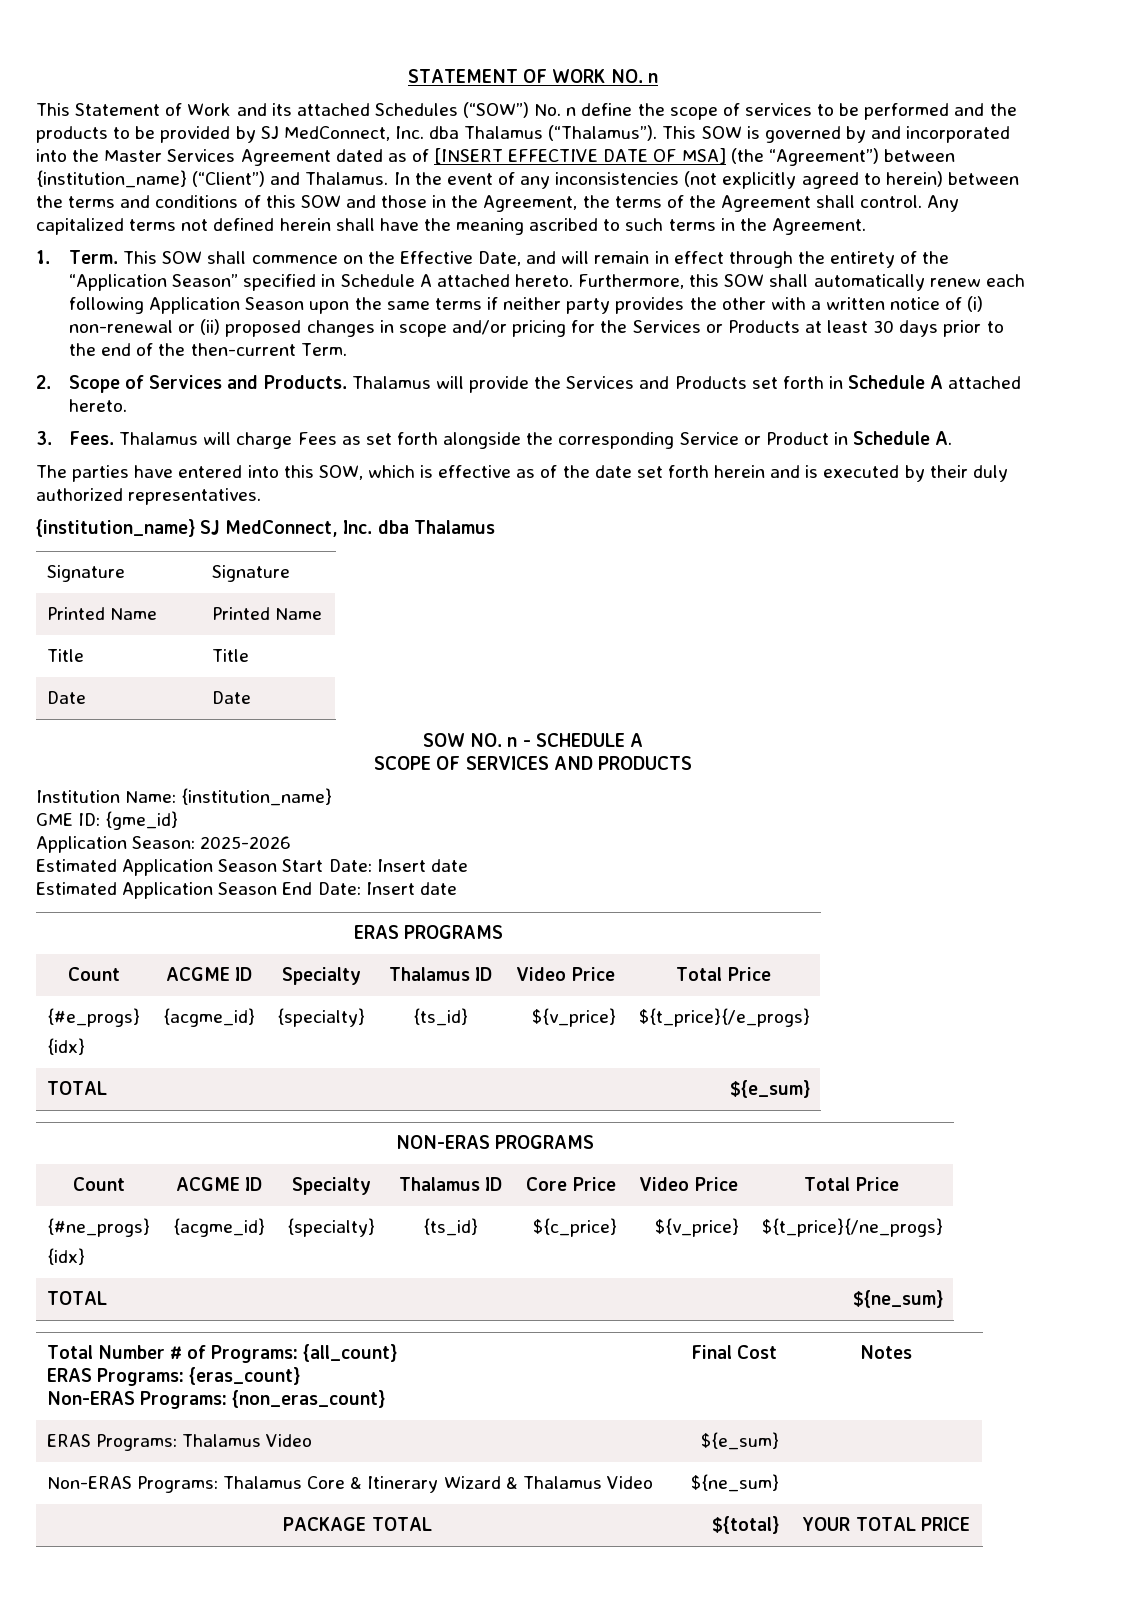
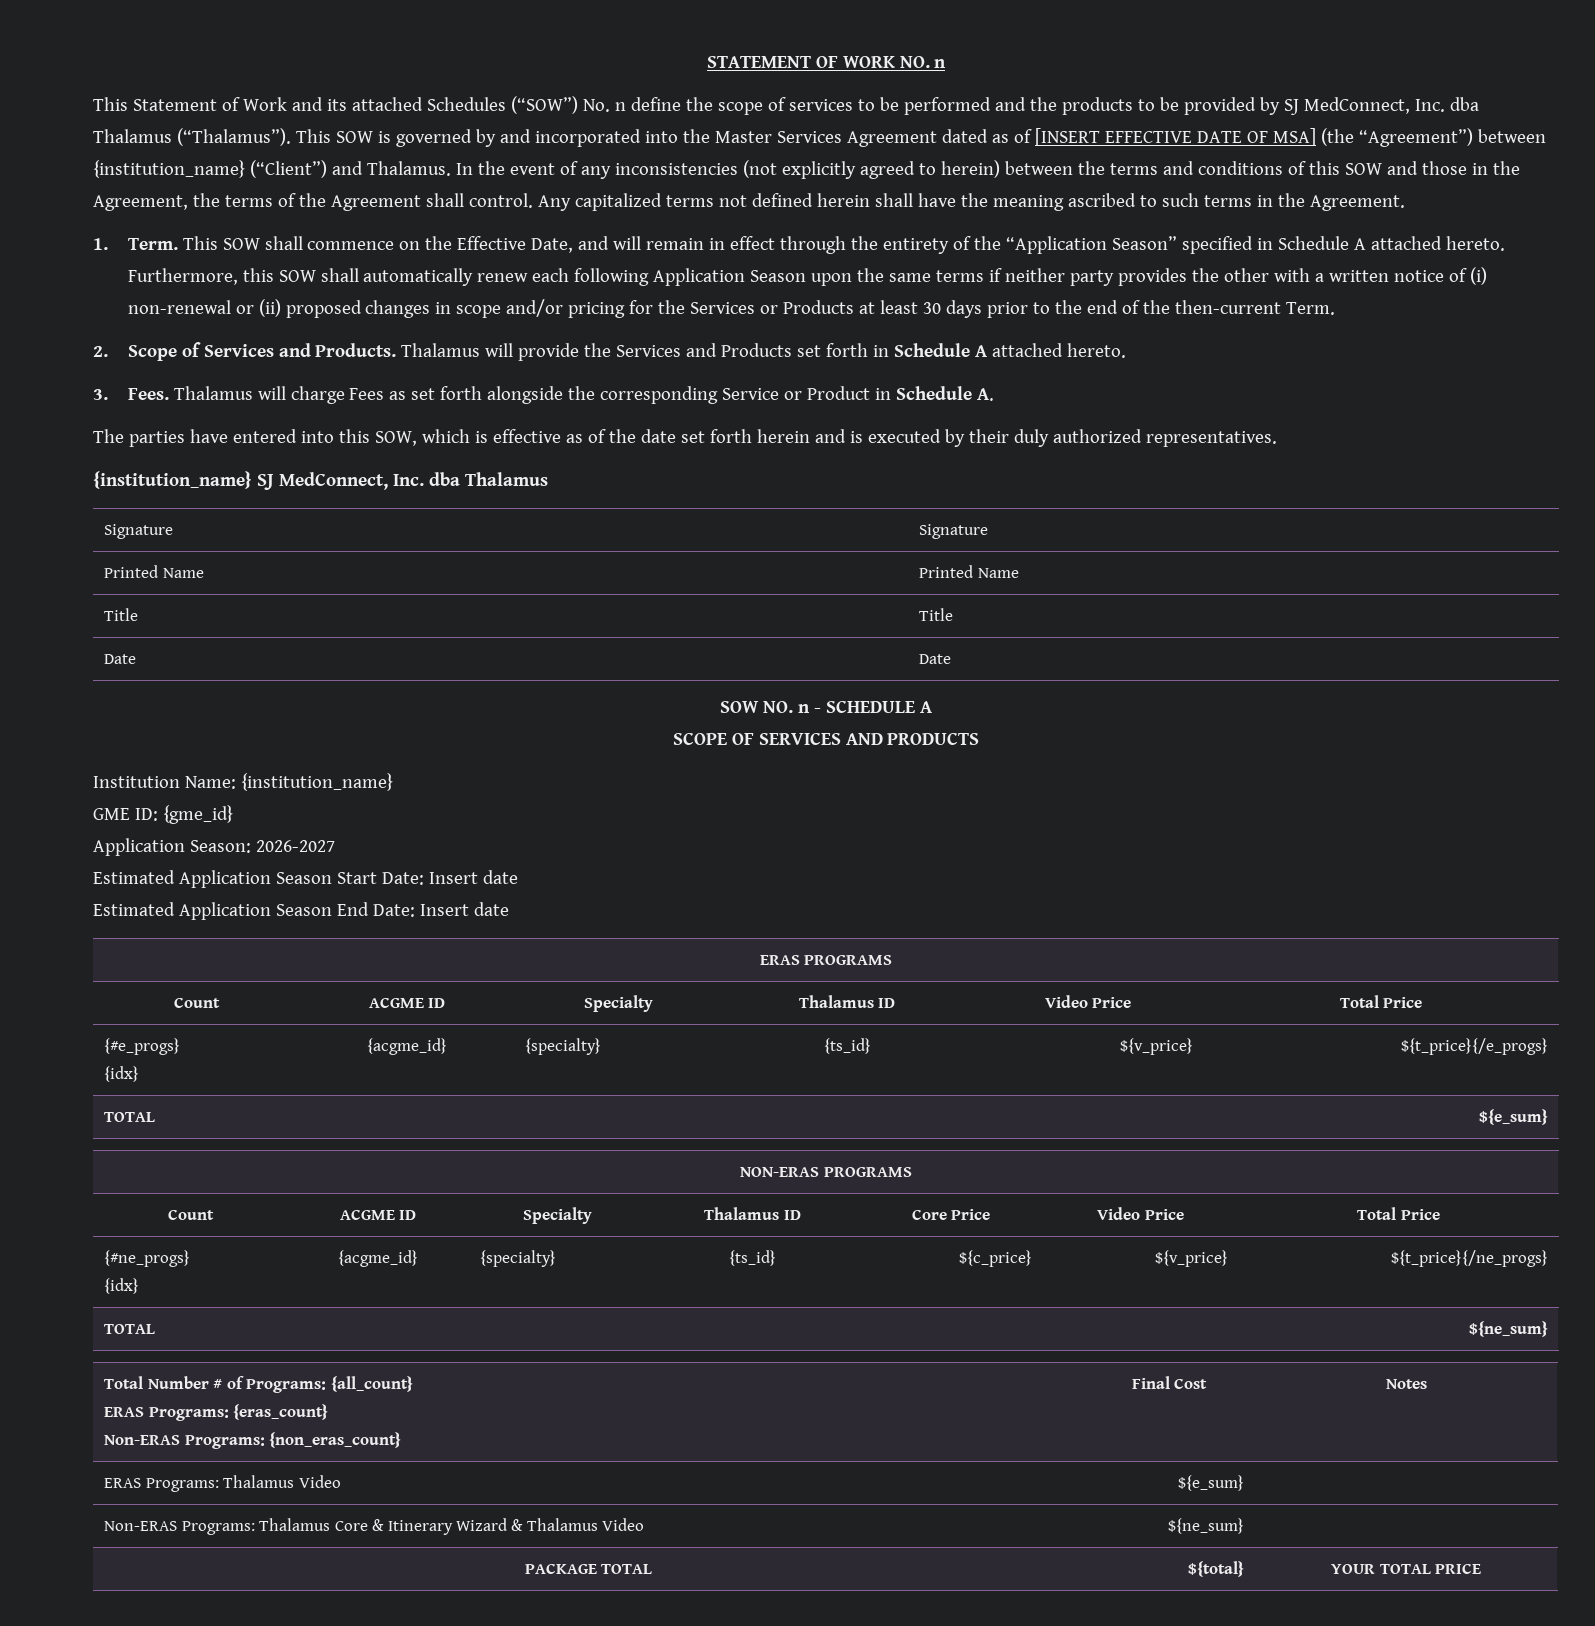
- Application Season: 2025-2026
+ Application Season: 2026-2027

